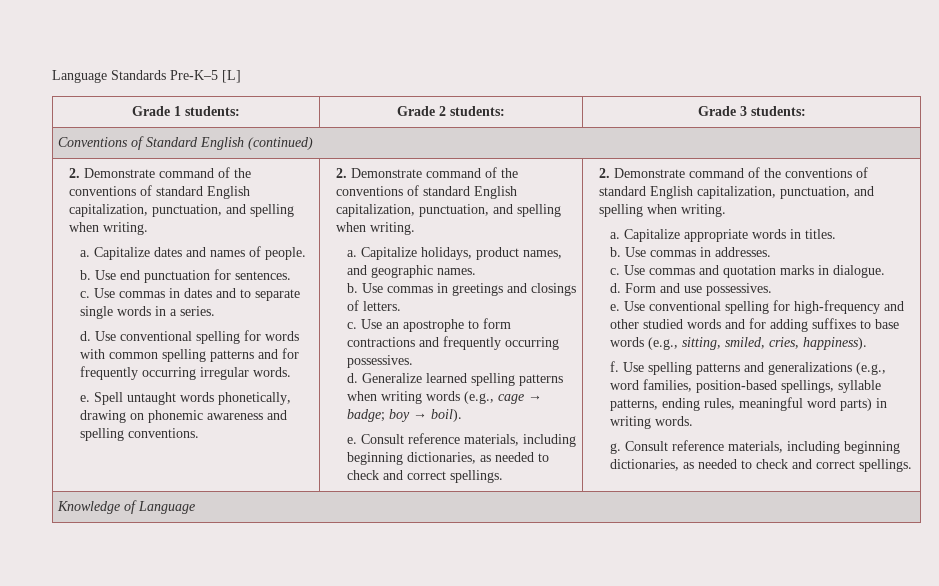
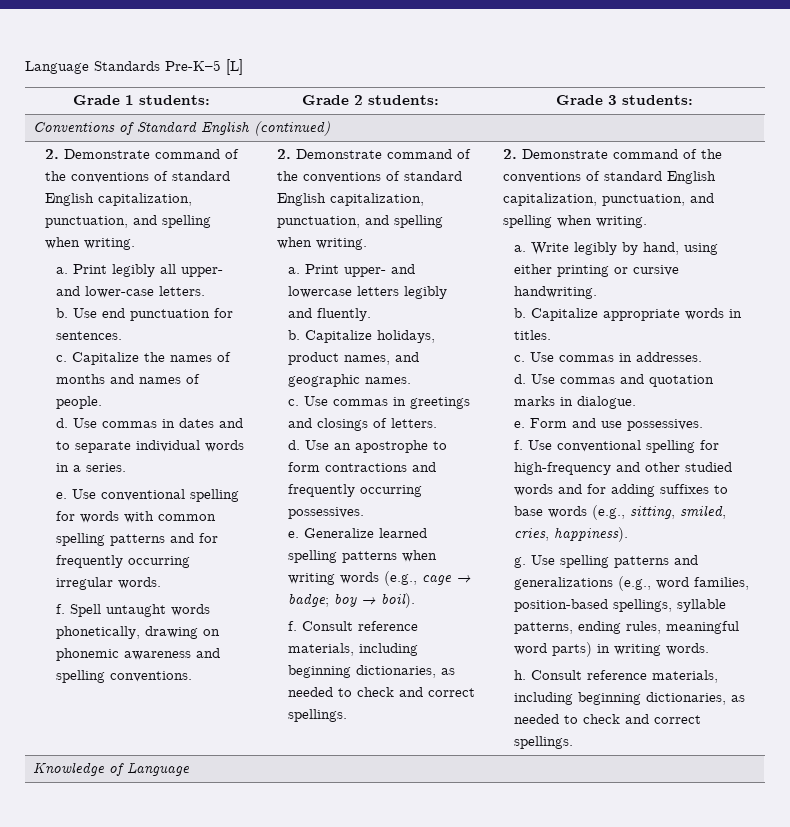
- Capitalize dates and names of people.
+ Print legibly all upper- and lower-case letters.
+ Capitalize the names of months and names of people.
+ d.
- Use commas in dates and to separate single words in a series.
- d.
+ Use commas in dates and to separate individual words in a series.
+ e.
  Use conventional spelling for words with common spelling patterns and for frequently occurring irregular words.
- e.
+ f.
+ Print upper- and lowercase letters legibly and fluently.
+ b.
  Capitalize holidays, product names, and geographic names.
- b.
+ c.
  Use commas in greetings and closings of letters.
- c.
+ d.
  Use an apostrophe to form contractions and frequently occurring possessives.
- d.
+ e.
  Generalize learned spelling patterns when writing words (e.g., cage → badge; boy → boil).
- e.
+ f.
+ Write legibly by hand, using either printing or cursive handwriting.
+ b.
  Capitalize appropriate words in titles.
- b.
+ c.
  Use commas in addresses.
- c.
+ d.
  Use commas and quotation marks in dialogue.
- d.
+ e.
  Form and use possessives.
- e.
+ f.
- f.
+ g.
- g.
+ h.

